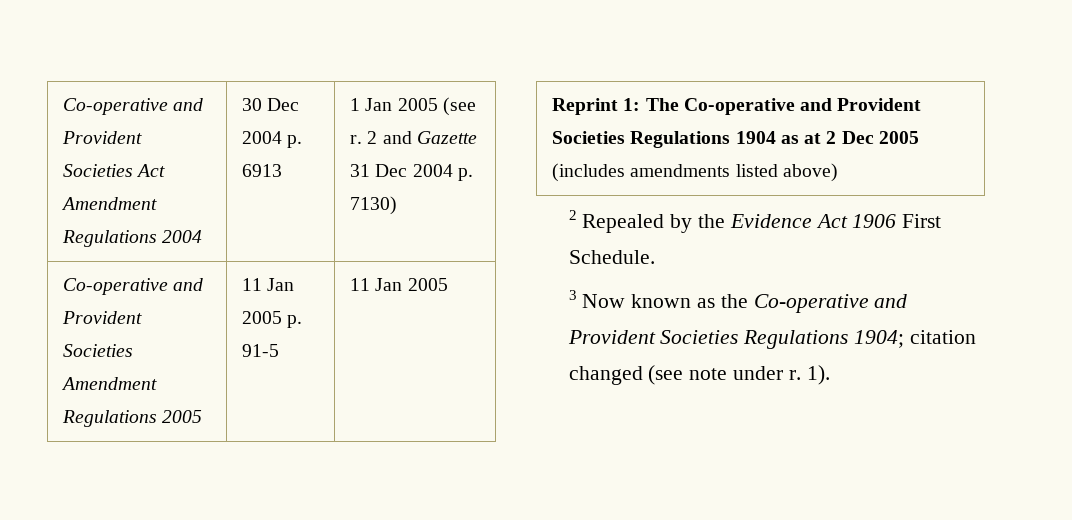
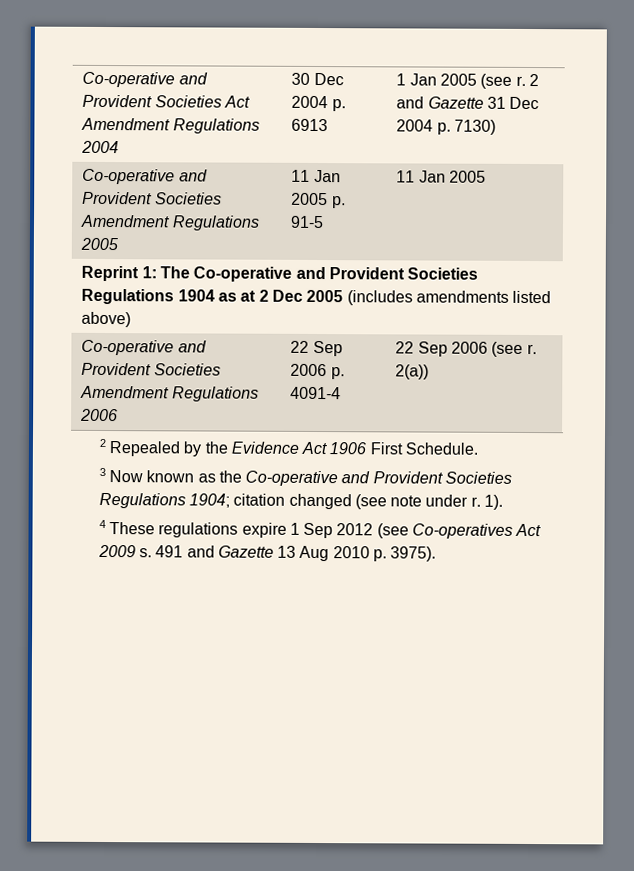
+ Co-operative and Provident Societies Amendment Regulations 2006 | 22 Sep 2006 p. 4091-4 | 22 Sep 2006 (see r. 2(a))
+ 4 These regulations expire 1 Sep 2012 (see Co-operatives Act 2009 s. 491 and Gazette 13 Aug 2010 p. 3975).

